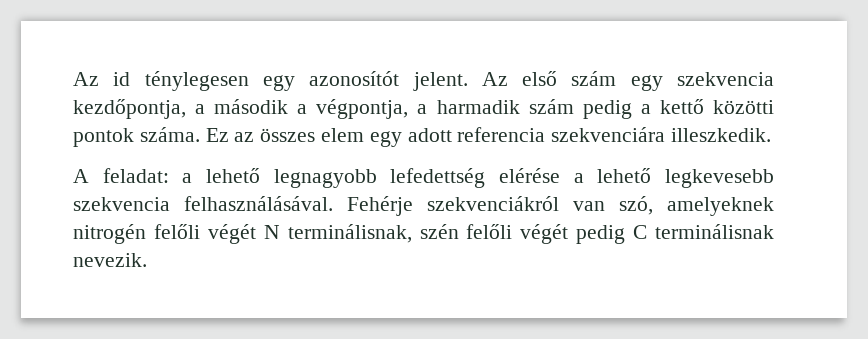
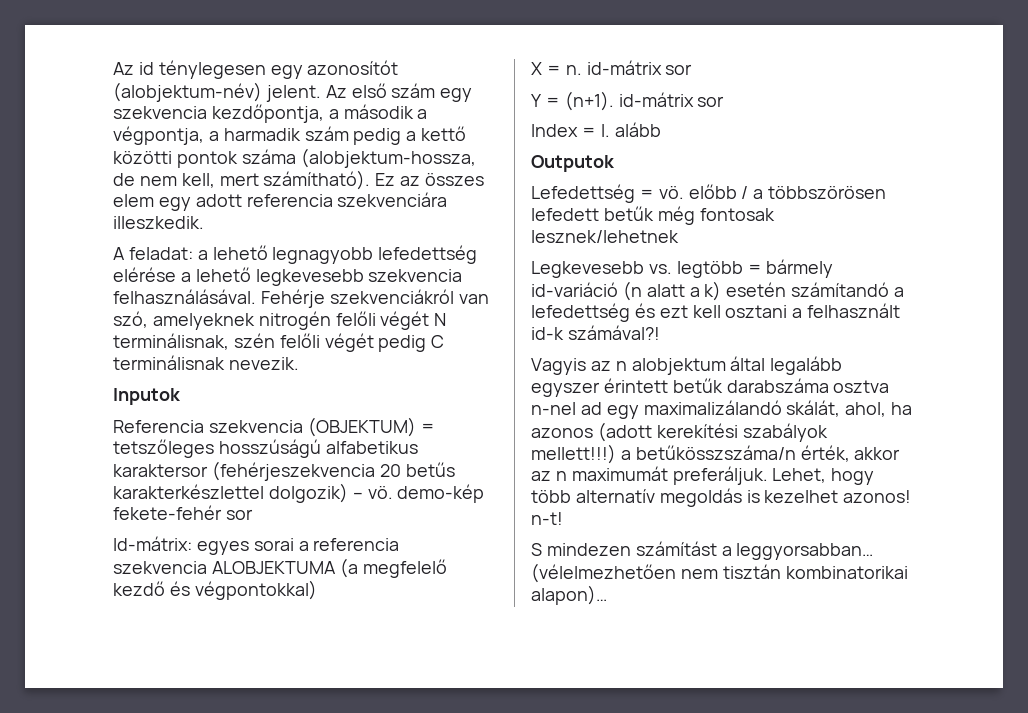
- Az id ténylegesen egy azonosítót jelent.
+ Az id ténylegesen egy azonosítót (alobjektum-név) jelent.
- Az első szám egy szekvencia kezdőpontja, a második a végpontja, a harmadik szám pedig a kettő közötti pontok száma.
+ Az első szám egy szekvencia kezdőpontja, a második a végpontja, a harmadik szám pedig a kettő közötti pontok száma (alobjektum-hossza, de nem kell, mert számítható).
+ Inputok
+ Referencia szekvencia (OBJEKTUM) = tetszőleges hosszúságú alfabetikus karaktersor (fehérjeszekvencia 20 betűs karakterkészlettel dolgozik) – vö. demo-kép fekete-fehér sor
+ Id-mátrix: egyes sorai a referencia szekvencia ALOBJEKTUMA (a megfelelő kezdő és végpontokkal)
+ X = n. id-mátrix sor
+ Y = (n+1). id-mátrix sor
+ Index = l. alább
+ Outputok
+ Lefedettség = vö. előbb / a többszörösen lefedett betűk még fontosak lesznek/lehetnek
+ Legkevesebb vs. legtöbb = bármely id-variáció (n alatt a k) esetén számítandó a lefedettség és ezt kell osztani a felhasznált id-k számával?!
+ Vagyis az n alobjektum által legalább egyszer érintett betűk darabszáma osztva n-nel ad egy maximalizálandó skálát, ahol, ha azonos (adott kerekítési szabályok mellett!!!) a betűkösszszáma/n érték, akkor az n maximumát preferáljuk. Lehet, hogy több alternatív megoldás is kezelhet azonos! n-t!
+ S mindezen számítást a leggyorsabban… (vélelmezhetően nem tisztán kombinatorikai alapon)…

